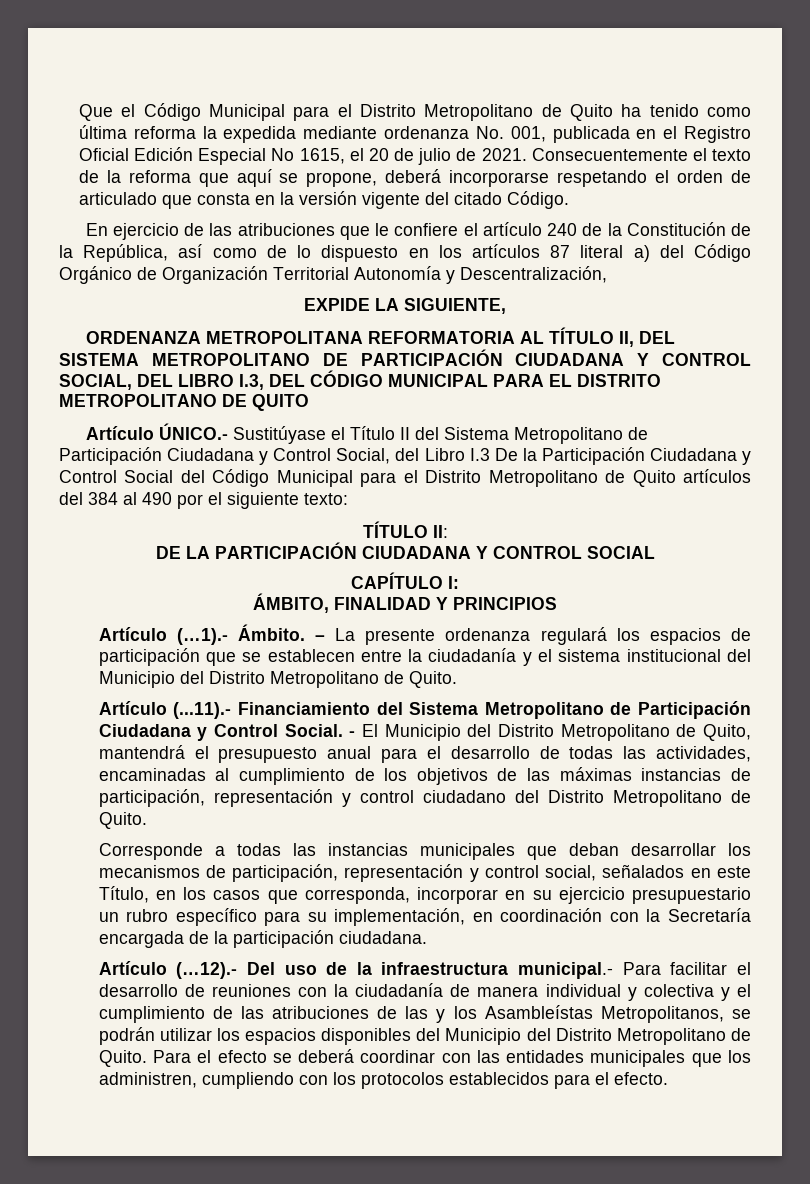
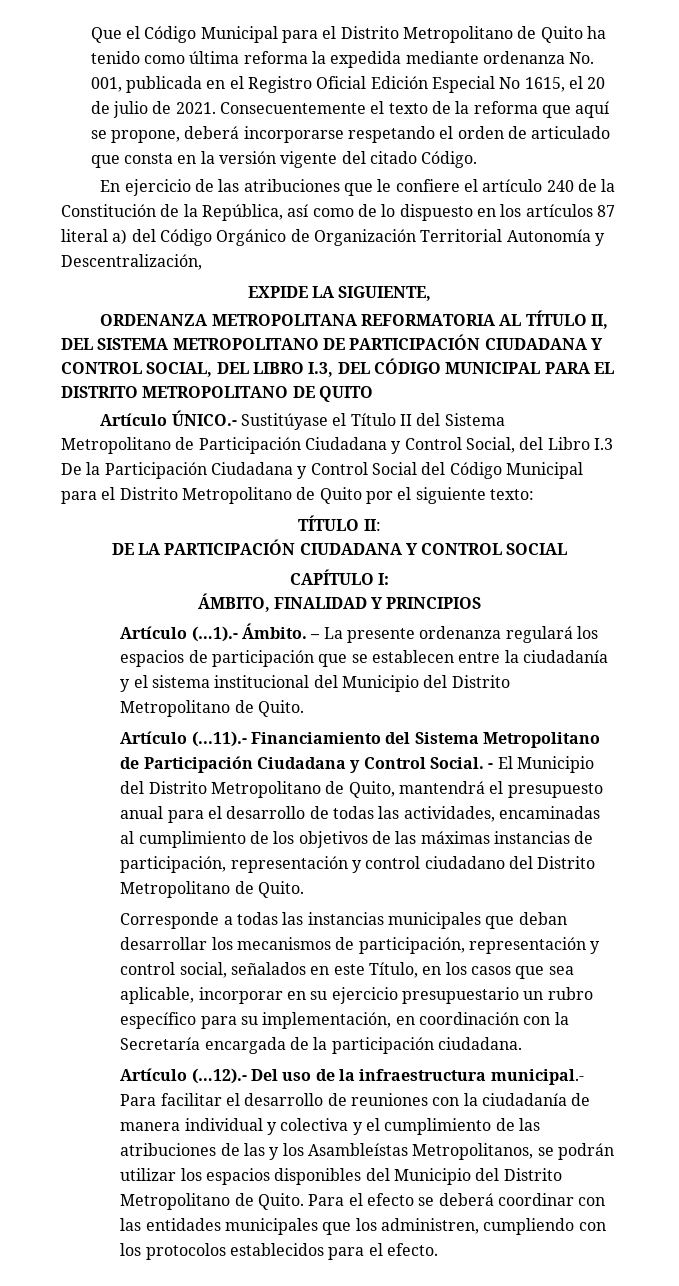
- Artículo ÚNICO.- Sustitúyase el Título II del Sistema Metropolitano de Participación Ciudadana y Control Social, del Libro I.3 De la Participación Ciudadana y Control Social del Código Municipal para el Distrito Metropolitano de Quito artículos del 384 al 490 por el siguiente texto:
+ Artículo ÚNICO.- Sustitúyase el Título II del Sistema Metropolitano de Participación Ciudadana y Control Social, del Libro I.3 De la Participación Ciudadana y Control Social del Código Municipal para el Distrito Metropolitano de Quito por el siguiente texto:
- Corresponde a todas las instancias municipales que deban desarrollar los mecanismos de participación, representación y control social, señalados en este Título, en los casos que corresponda, incorporar en su ejercicio presupuestario un rubro específico para su implementación, en coordinación con la Secretaría encargada de la participación ciudadana.
+ Corresponde a todas las instancias municipales que deban desarrollar los mecanismos de participación, representación y control social, señalados en este Título, en los casos que sea aplicable, incorporar en su ejercicio presupuestario un rubro específico para su implementación, en coordinación con la Secretaría encargada de la participación ciudadana.

